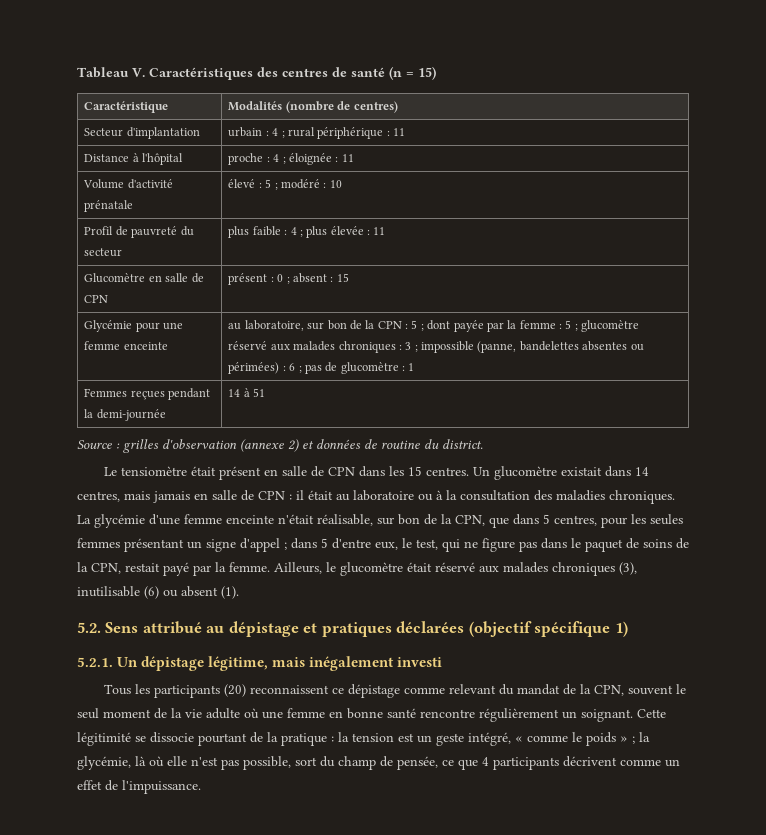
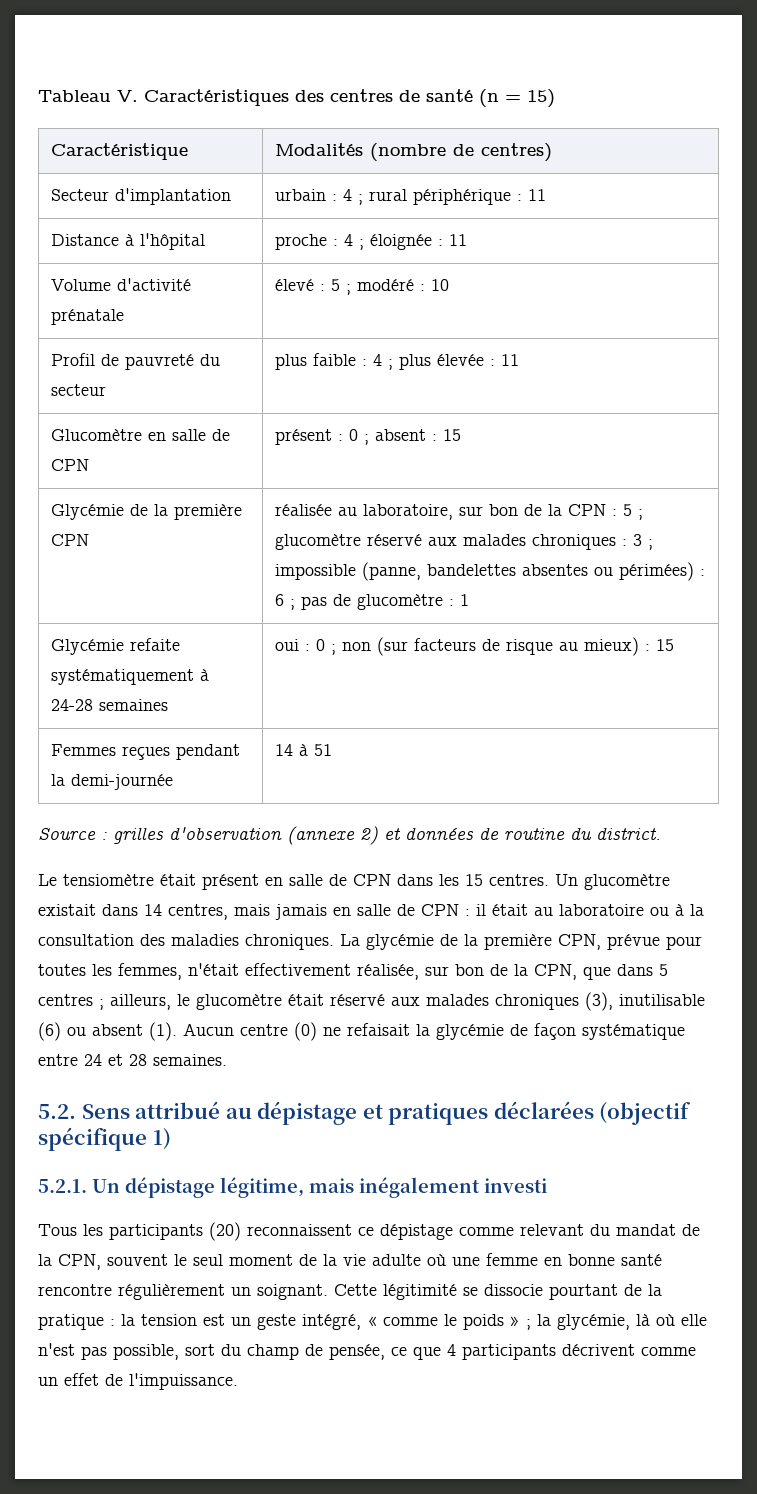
- Glycémie pour une femme enceinte | au laboratoire, sur bon de la CPN : 5 ; dont payée par la femme : 5 ; glucomètre réservé aux malades chroniques : 3 ; impossible (panne, bandelettes absentes ou périmées) : 6 ; pas de glucomètre : 1
+ Glycémie de la première CPN | réalisée au laboratoire, sur bon de la CPN : 5 ; glucomètre réservé aux malades chroniques : 3 ; impossible (panne, bandelettes absentes ou périmées) : 6 ; pas de glucomètre : 1
+ Glycémie refaite systématiquement à 24-28 semaines | oui : 0 ; non (sur facteurs de risque au mieux) : 15
- La glycémie d'une femme enceinte n'était réalisable, sur bon de la CPN, que dans 5 centres, pour les seules femmes présentant un signe d'appel ; dans 5 d'entre eux, le test, qui ne figure pas dans le paquet de soins de la CPN, restait payé par la femme. Ailleurs, le glucomètre était réservé aux malades chroniques (3), inutilisable (6) ou absent (1).
+ La glycémie de la première CPN, prévue pour toutes les femmes, n'était effectivement réalisée, sur bon de la CPN, que dans 5 centres ; ailleurs, le glucomètre était réservé aux malades chroniques (3), inutilisable (6) ou absent (1). Aucun centre (0) ne refaisait la glycémie de façon systématique entre 24 et 28 semaines.

